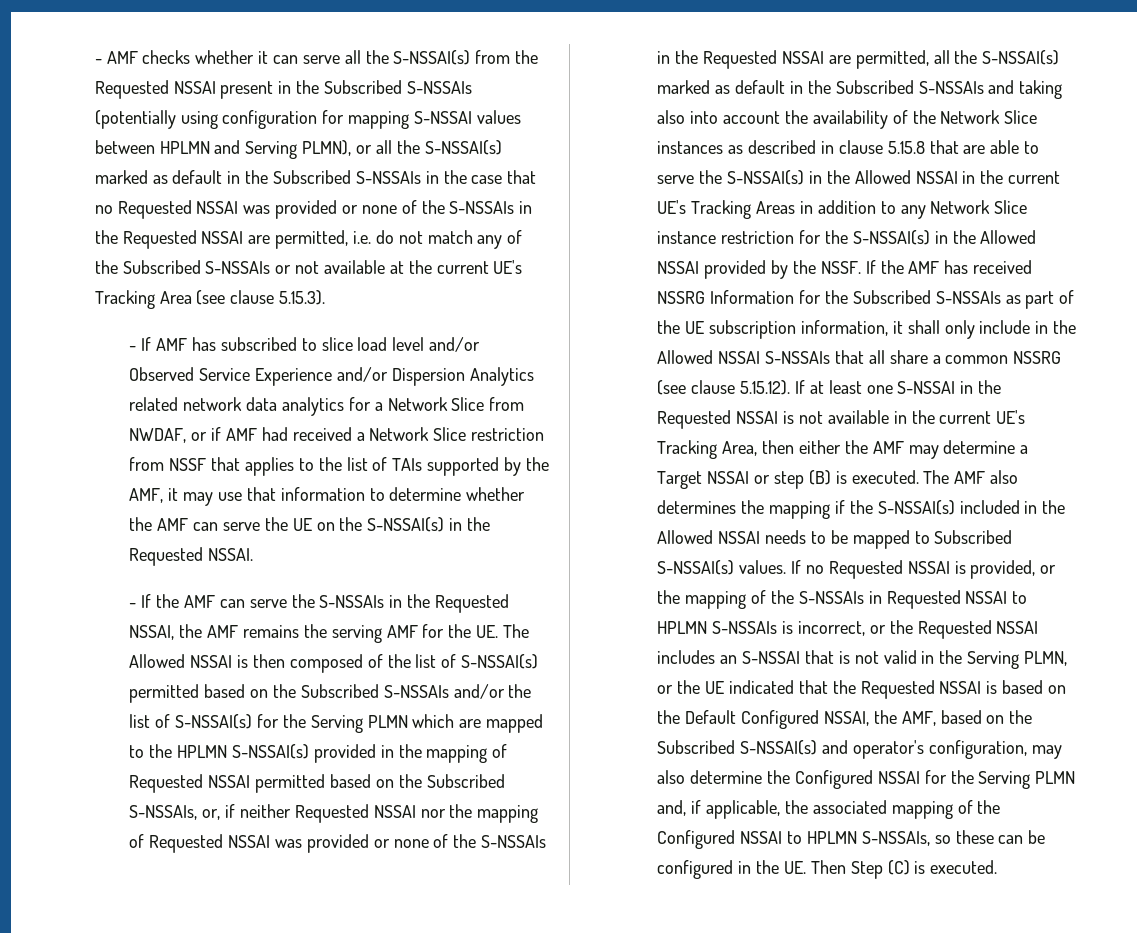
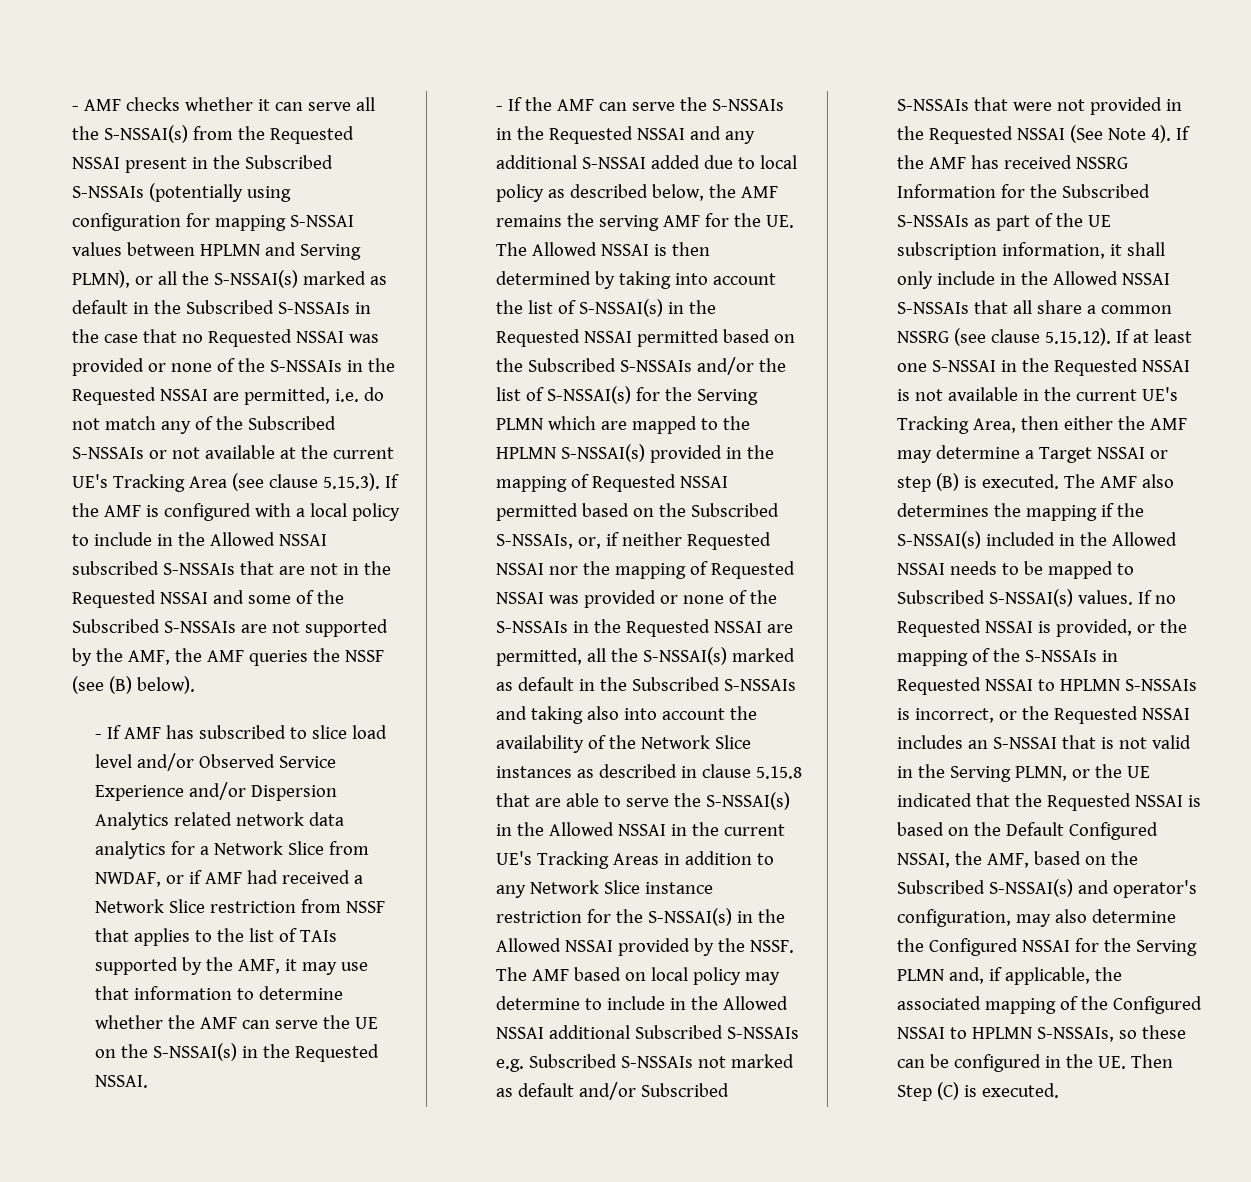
- - AMF checks whether it can serve all the S-NSSAI(s) from the Requested NSSAI present in the Subscribed S-NSSAIs (potentially using configuration for mapping S-NSSAI values between HPLMN and Serving PLMN), or all the S-NSSAI(s) marked as default in the Subscribed S-NSSAIs in the case that no Requested NSSAI was provided or none of the S-NSSAIs in the Requested NSSAI are permitted, i.e. do not match any of the Subscribed S-NSSAIs or not available at the current UE's Tracking Area (see clause 5.15.3).
+ - AMF checks whether it can serve all the S-NSSAI(s) from the Requested NSSAI present in the Subscribed S-NSSAIs (potentially using configuration for mapping S-NSSAI values between HPLMN and Serving PLMN), or all the S-NSSAI(s) marked as default in the Subscribed S-NSSAIs in the case that no Requested NSSAI was provided or none of the S-NSSAIs in the Requested NSSAI are permitted, i.e. do not match any of the Subscribed S-NSSAIs or not available at the current UE's Tracking Area (see clause 5.15.3). If the AMF is configured with a local policy to include in the Allowed NSSAI subscribed S-NSSAIs that are not in the Requested NSSAI and some of the Subscribed S-NSSAIs are not supported by the AMF, the AMF queries the NSSF (see (B) below).
- - If the AMF can serve the S-NSSAIs in the Requested NSSAI, the AMF remains the serving AMF for the UE. The Allowed NSSAI is then composed of the list of S-NSSAI(s) permitted based on the Subscribed S-NSSAIs and/or the list of S-NSSAI(s) for the Serving PLMN which are mapped to the HPLMN S-NSSAI(s) provided in the mapping of Requested NSSAI permitted based on the Subscribed S-NSSAIs, or, if neither Requested NSSAI nor the mapping of Requested NSSAI was provided or none of the S-NSSAIs in the Requested NSSAI are permitted, all the S-NSSAI(s) marked as default in the Subscribed S-NSSAIs and taking also into account the availability of the Network Slice instances as described in clause 5.15.8 that are able to serve the S-NSSAI(s) in the Allowed NSSAI in the current UE's Tracking Areas in addition to any Network Slice instance restriction for the S-NSSAI(s) in the Allowed NSSAI provided by the NSSF.
+ - If the AMF can serve the S-NSSAIs in the Requested NSSAI and any additional S-NSSAI added due to local policy as described below, the AMF remains the serving AMF for the UE. The Allowed NSSAI is then determined by taking into account the list of S-NSSAI(s) in the Requested NSSAI permitted based on the Subscribed S-NSSAIs and/or the list of S-NSSAI(s) for the Serving PLMN which are mapped to the HPLMN S-NSSAI(s) provided in the mapping of Requested NSSAI permitted based on the Subscribed S-NSSAIs, or, if neither Requested NSSAI nor the mapping of Requested NSSAI was provided or none of the S-NSSAIs in the Requested NSSAI are permitted, all the S-NSSAI(s) marked as default in the Subscribed S-NSSAIs and taking also into account the availability of the Network Slice instances as described in clause 5.15.8 that are able to serve the S-NSSAI(s) in the Allowed NSSAI in the current UE's Tracking Areas in addition to any Network Slice instance restriction for the S-NSSAI(s) in the Allowed NSSAI provided by the NSSF.
+ The AMF based on local policy may determine to include in the Allowed NSSAI additional Subscribed S-NSSAIs e.g. Subscribed S-NSSAIs not marked as default and/or Subscribed S-NSSAIs that were not provided in the Requested NSSAI (See Note 4).

